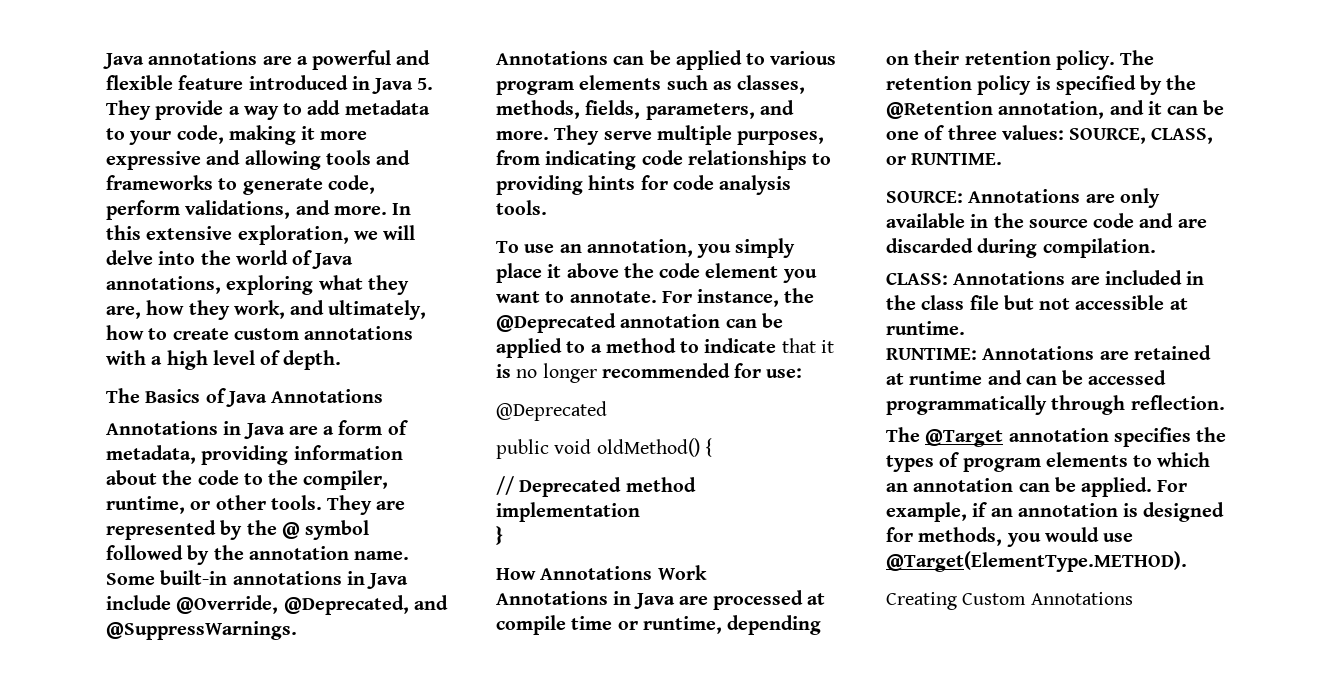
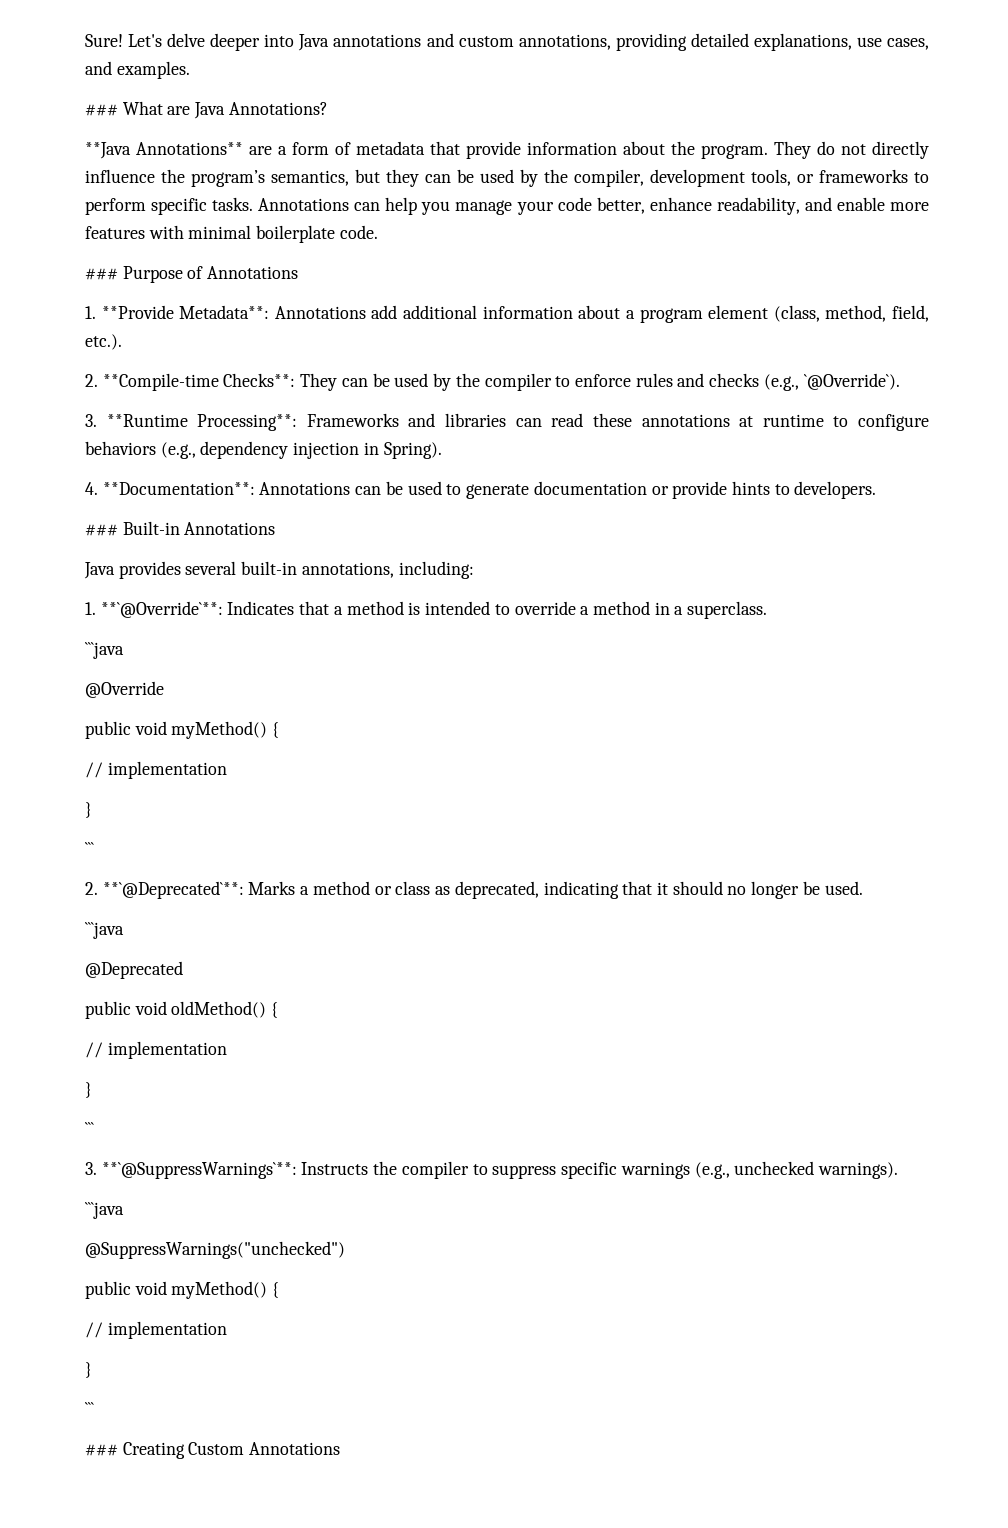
- Java annotations are a powerful and flexible feature introduced in Java 5. They provide a way to add metadata to your code, making it more expressive and allowing tools and frameworks to generate code, perform validations, and more. In this extensive exploration, we will delve into the world of Java annotations, exploring what they are, how they work, and ultimately, how to create custom annotations with a high level of depth.
- The Basics of Java Annotations
- Annotations in Java are a form of metadata, providing information about the code to the compiler, runtime, or other tools. They are represented by the @ symbol followed by the annotation name. Some built-in annotations in Java include @Override, @Deprecated, and @SuppressWarnings.
- Annotations can be applied to various program elements such as classes, methods, fields, parameters, and more. They serve multiple purposes, from indicating code relationships to providing hints for code analysis tools.
- To use an annotation, you simply place it above the code element you want to annotate. For instance, the @Deprecated annotation can be applied to a method to indicate that it is no longer recommended for use:
+ Sure! Let's delve deeper into Java annotations and custom annotations, providing detailed explanations, use cases, and examples.
+ ### What are Java Annotations?
+ **Java Annotations** are a form of metadata that provide information about the program. They do not directly influence the program’s semantics, but they can be used by the compiler, development tools, or frameworks to perform specific tasks. Annotations can help you manage your code better, enhance readability, and enable more features with minimal boilerplate code.
+ ### Purpose of Annotations
+ 1. **Provide Metadata**: Annotations add additional information about a program element (class, method, field, etc.).
+ 2. **Compile-time Checks**: They can be used by the compiler to enforce rules and checks (e.g., `@Override`).
+ 3. **Runtime Processing**: Frameworks and libraries can read these annotations at runtime to configure behaviors (e.g., dependency injection in Spring).
+ 4. **Documentation**: Annotations can be used to generate documentation or provide hints to developers.
+ ### Built-in Annotations
+ Java provides several built-in annotations, including:
+ 1. **`@Override`**: Indicates that a method is intended to override a method in a superclass.
+ ```java
+ @Override
+ public void myMethod() {
+ // implementation
+ }
+ ```
+ 2. **`@Deprecated`**: Marks a method or class as deprecated, indicating that it should no longer be used.
+ ```java
  public void oldMethod() {
- // Deprecated method implementation
+ // implementation
  }
- How Annotations Work
- Annotations in Java are processed at compile time or runtime, depending on their retention policy. The retention policy is specified by the @Retention annotation, and it can be one of three values: SOURCE, CLASS, or RUNTIME.
- SOURCE: Annotations are only available in the source code and are discarded during compilation.
- CLASS: Annotations are included in the class file but not accessible at runtime.
- RUNTIME: Annotations are retained at runtime and can be accessed programmatically through reflection.
- The @Target annotation specifies the types of program elements to which an annotation can be applied. For example, if an annotation is designed for methods, you would use @Target(ElementType.METHOD).
- Creating Custom Annotations
+ ```
+ 3. **`@SuppressWarnings`**: Instructs the compiler to suppress specific warnings (e.g., unchecked warnings).
+ ```java
+ @SuppressWarnings("unchecked")
+ public void myMethod() {
+ // implementation
+ }
+ ```
+ ### Creating Custom Annotations

